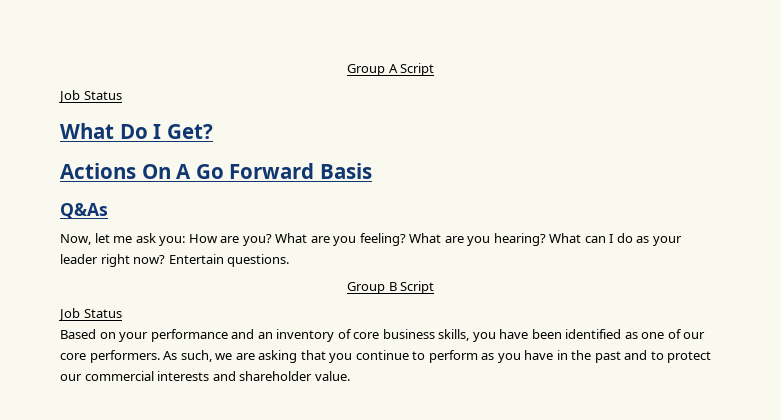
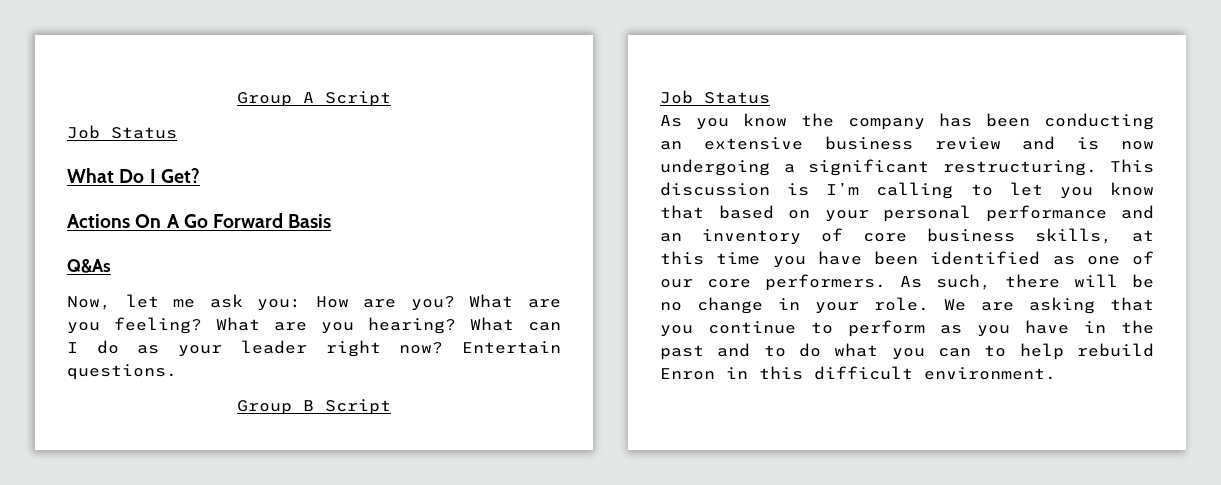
- Based on your performance and an inventory of core business skills, you have been identified as one of our core performers.
+ As you know the company has been conducting an extensive business review and is now undergoing a significant restructuring. This discussion is I’m calling to let you know that based on your personal performance and an inventory of core business skills, at this time you have been identified as one of our core performers.
- As such, we are asking that you continue to perform as you have in the past and to protect our commercial interests and shareholder value.
+ As such, there will be no change in your role. We are asking that you continue to perform as you have in the past and to do what you can to help rebuild Enron in this difficult environment.

